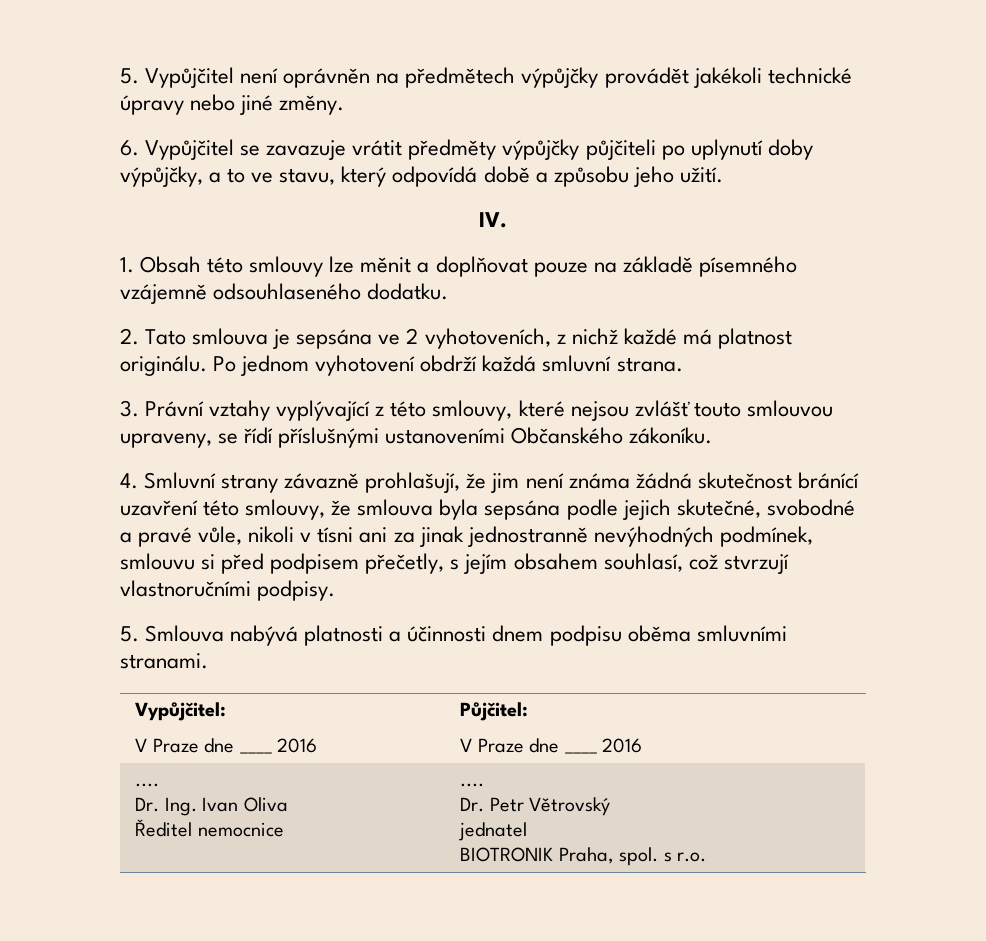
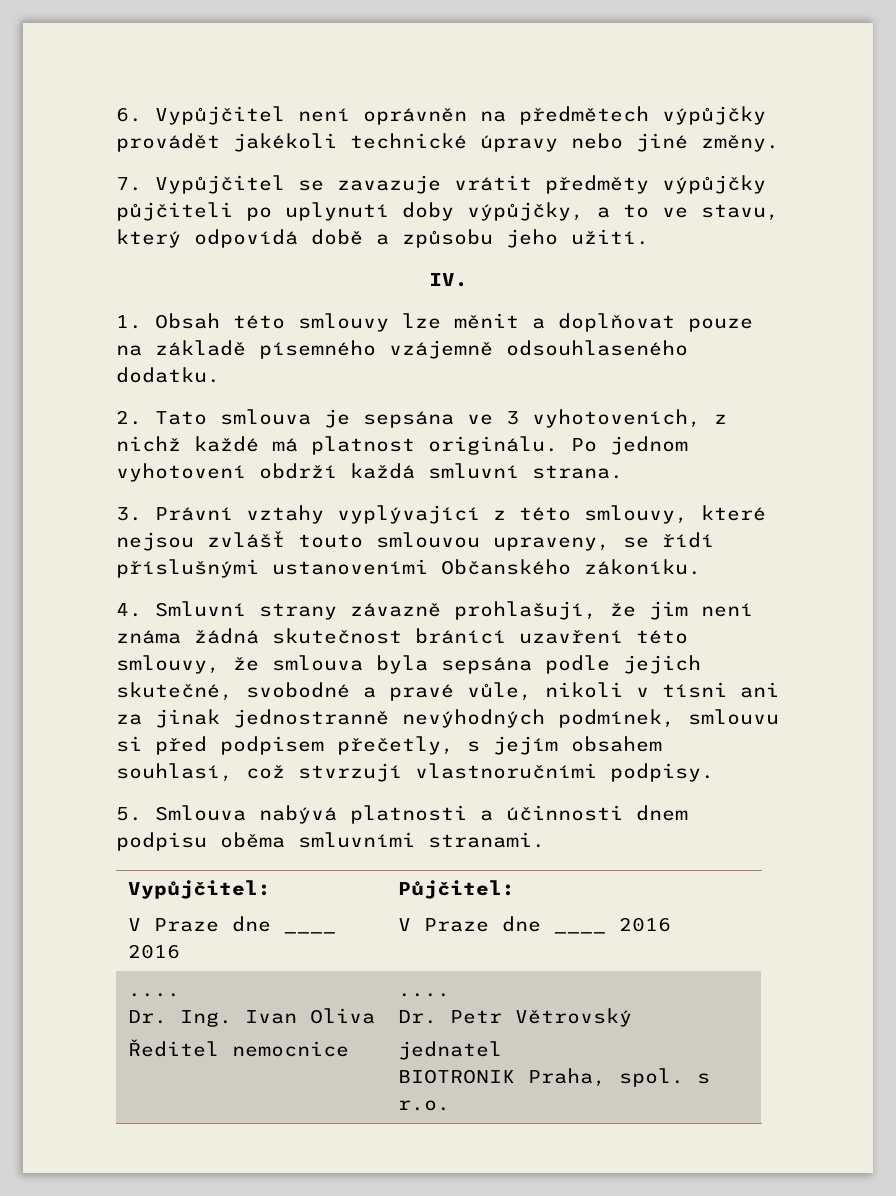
- 5. Vypůjčitel není oprávněn na předmětech výpůjčky provádět jakékoli technické úpravy nebo jiné změny.
+ 6. Vypůjčitel není oprávněn na předmětech výpůjčky provádět jakékoli technické úpravy nebo jiné změny.
- 6. Vypůjčitel se zavazuje vrátit předměty výpůjčky půjčiteli po uplynutí doby výpůjčky, a to ve stavu, který odpovídá době a způsobu jeho užití.
+ 7. Vypůjčitel se zavazuje vrátit předměty výpůjčky půjčiteli po uplynutí doby výpůjčky, a to ve stavu, který odpovídá době a způsobu jeho užití.
- 2. Tato smlouva je sepsána ve 2 vyhotoveních, z nichž každé má platnost originálu.
+ 2. Tato smlouva je sepsána ve 3 vyhotoveních, z nichž každé má platnost originálu.

